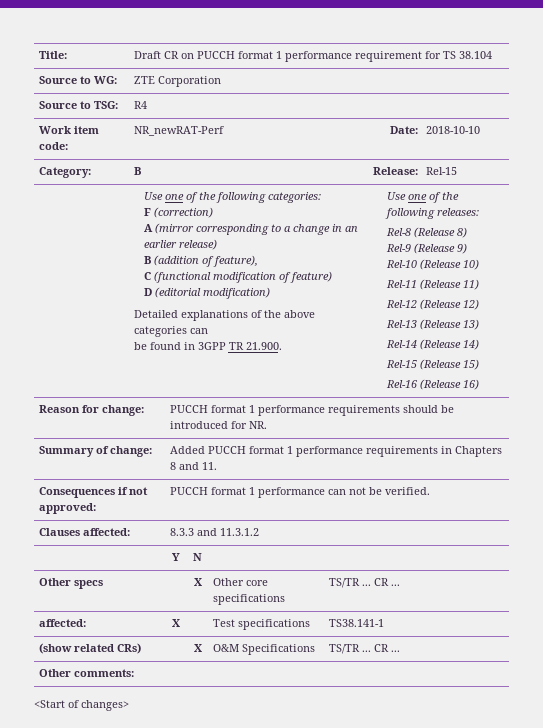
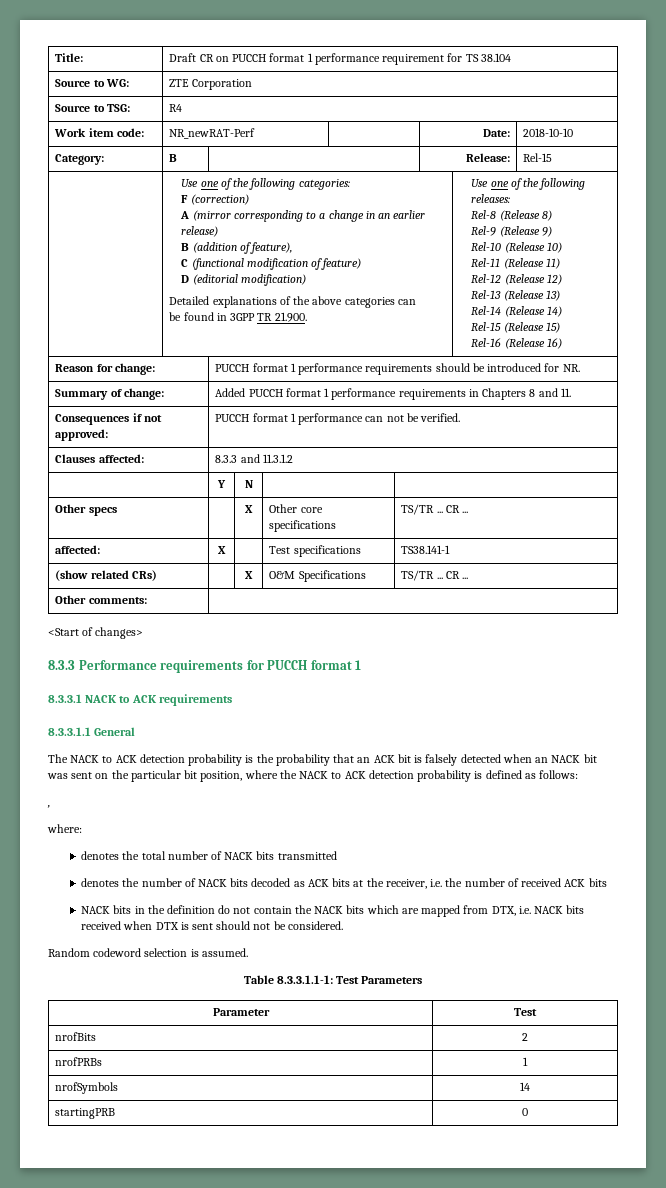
+ 8.3.3 Performance requirements for PUCCH format 1
+ 8.3.3.1 NACK to ACK requirements
+ 8.3.3.1.1 General
+ The NACK to ACK detection probability is the probability that an ACK bit is falsely detected when an NACK bit was sent on the particular bit position, where the NACK to ACK detection probability is defined as follows:
+ ,
+ where:
+ denotes the total number of NACK bits transmitted
+ denotes the number of NACK bits decoded as ACK bits at the receiver, i.e. the number of received ACK bits
+ NACK bits in the definition do not contain the NACK bits which are mapped from DTX, i.e. NACK bits received when DTX is sent should not be considered.
+ Random codeword selection is assumed.
+ Table 8.3.3.1.1-1: Test Parameters
+ Parameter | Test
+ nrofBits | 2
+ nrofPRBs | 1
+ nrofSymbols | 14
+ startingPRB | 0

